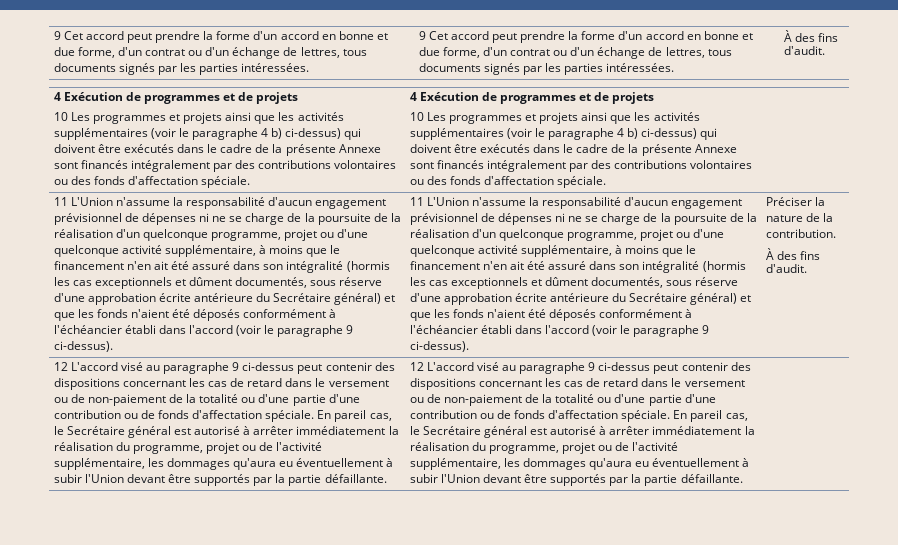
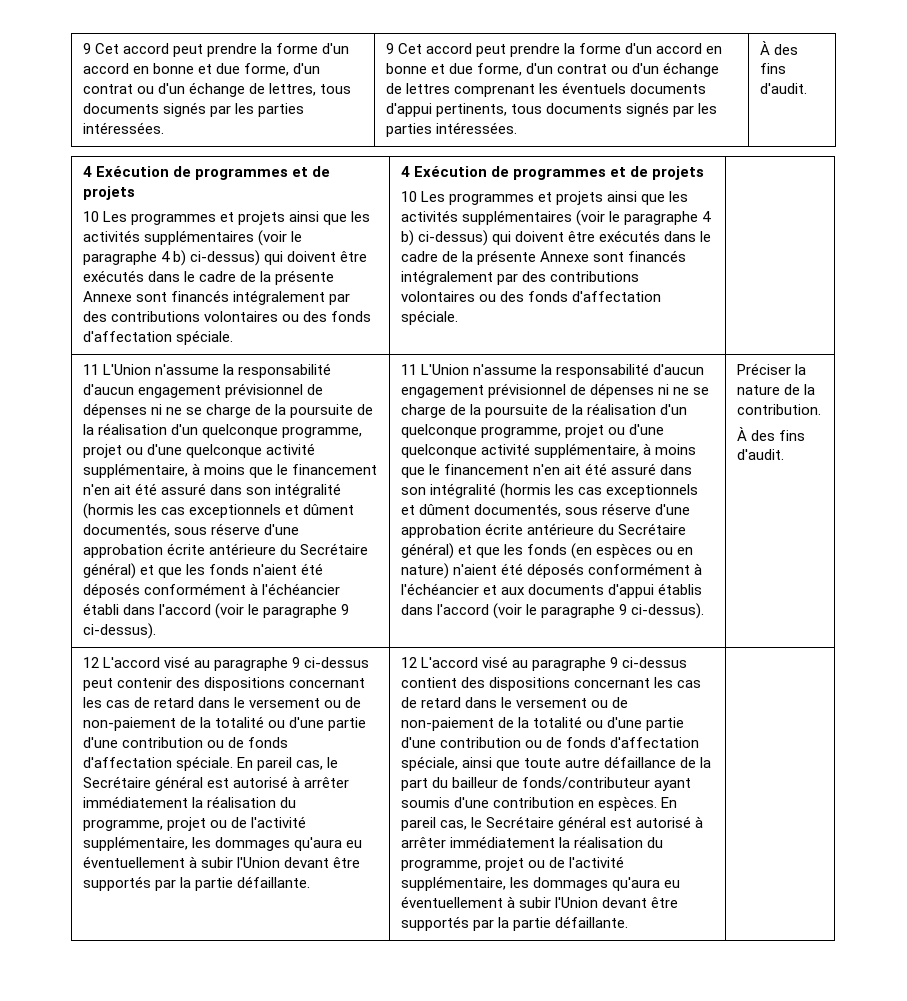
- 9 Cet accord peut prendre la forme d'un accord en bonne et due forme, d'un contrat ou d'un échange de lettres, tous documents signés par les parties intéressées. | 9 Cet accord peut prendre la forme d'un accord en bonne et due forme, d'un contrat ou d'un échange de lettres, tous documents signés par les parties intéressées.
+ 9 Cet accord peut prendre la forme d'un accord en bonne et due forme, d'un contrat ou d'un échange de lettres, tous documents signés par les parties intéressées. | 9 Cet accord peut prendre la forme d'un accord en bonne et due forme, d'un contrat ou d'un échange de lettres comprenant les éventuels documents d'appui pertinents, tous documents signés par les parties intéressées.
- 11 L'Union n'assume la responsabilité d'aucun engagement prévisionnel de dépenses ni ne se charge de la poursuite de la réalisation d'un quelconque programme, projet ou d'une quelconque activité supplémentaire, à moins que le financement n'en ait été assuré dans son intégralité (hormis les cas exceptionnels et dûment documentés, sous réserve d'une approbation écrite antérieure du Secrétaire général) et que les fonds n'aient été déposés conformément à l'échéancier établi dans l'accord (voir le paragraphe 9 ci-dessus). | 11 L'Union n'assume la responsabilité d'aucun engagement prévisionnel de dépenses ni ne se charge de la poursuite de la réalisation d'un quelconque programme, projet ou d'une quelconque activité supplémentaire, à moins que le financement n'en ait été assuré dans son intégralité (hormis les cas exceptionnels et dûment documentés, sous réserve d'une approbation écrite antérieure du Secrétaire général) et que les fonds n'aient été déposés conformément à l'échéancier établi dans l'accord (voir le paragraphe 9 ci-dessus).
+ 11 L'Union n'assume la responsabilité d'aucun engagement prévisionnel de dépenses ni ne se charge de la poursuite de la réalisation d'un quelconque programme, projet ou d'une quelconque activité supplémentaire, à moins que le financement n'en ait été assuré dans son intégralité (hormis les cas exceptionnels et dûment documentés, sous réserve d'une approbation écrite antérieure du Secrétaire général) et que les fonds n'aient été déposés conformément à l'échéancier établi dans l'accord (voir le paragraphe 9 ci-dessus). | 11 L'Union n'assume la responsabilité d'aucun engagement prévisionnel de dépenses ni ne se charge de la poursuite de la réalisation d'un quelconque programme, projet ou d'une quelconque activité supplémentaire, à moins que le financement n'en ait été assuré dans son intégralité (hormis les cas exceptionnels et dûment documentés, sous réserve d'une approbation écrite antérieure du Secrétaire général) et que les fonds (en espèces ou en nature) n'aient été déposés conformément à l'échéancier et aux documents d'appui établis dans l'accord (voir le paragraphe 9 ci-dessus).
- En pareil cas, le Secrétaire général est autorisé à arrêter immédiatement la réalisation du programme, projet ou de l'activité supplémentaire, les dommages qu'aura eu éventuellement à subir l'Union devant être supportés par la partie défaillante. | 12 L'accord visé au paragraphe 9 ci-dessus peut contenir des dispositions concernant les cas de retard dans le versement ou de non-paiement de la totalité ou d'une partie d'une contribution ou de fonds d'affectation spéciale.
+ En pareil cas, le Secrétaire général est autorisé à arrêter immédiatement la réalisation du programme, projet ou de l'activité supplémentaire, les dommages qu'aura eu éventuellement à subir l'Union devant être supportés par la partie défaillante. | 12 L'accord visé au paragraphe 9 ci-dessus contient des dispositions concernant les cas de retard dans le versement ou de non-paiement de la totalité ou d'une partie d'une contribution ou de fonds d'affectation spéciale, ainsi que toute autre défaillance de la part du bailleur de fonds/contributeur ayant soumis d'une contribution en espèces.

